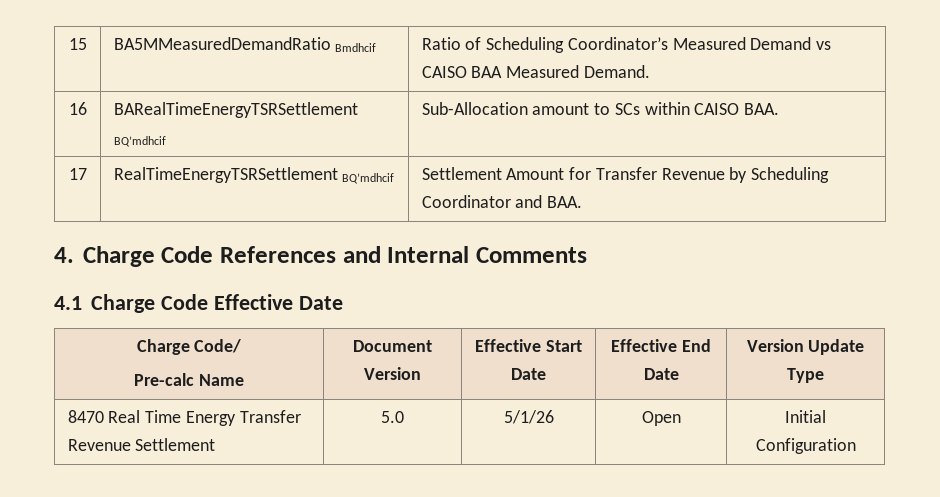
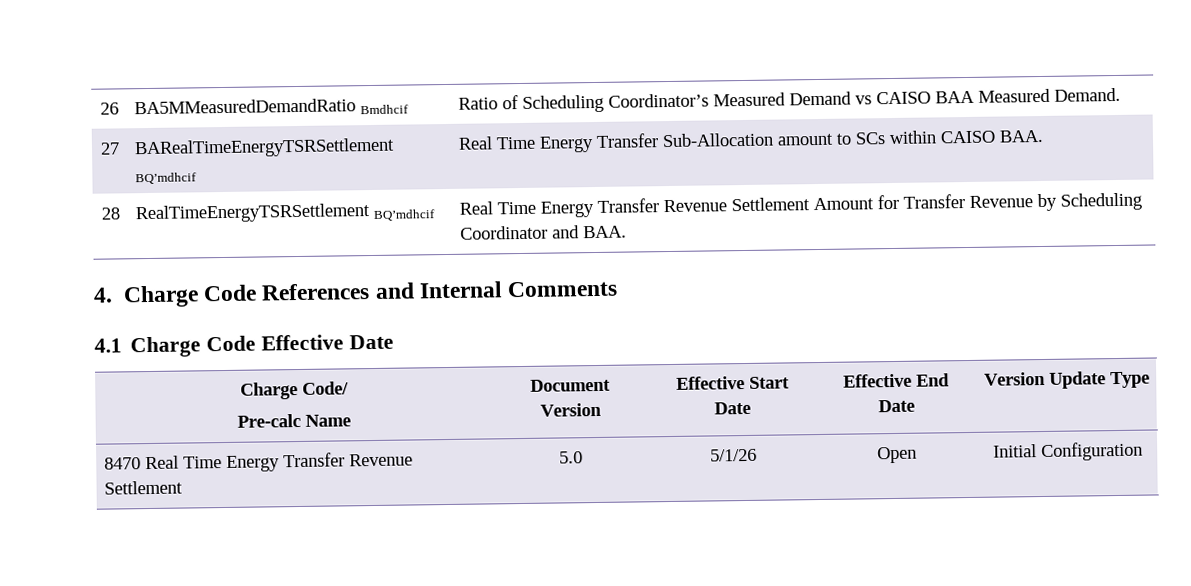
- 15 | BA5MMeasuredDemandRatio Bmdhcif | Ratio of Scheduling Coordinator’s Measured Demand vs CAISO BAA Measured Demand.
+ 26 | BA5MMeasuredDemandRatio Bmdhcif | Ratio of Scheduling Coordinator’s Measured Demand vs CAISO BAA Measured Demand.
- 16 | BARealTimeEnergyTSRSettlement BQ’mdhcif | Sub-Allocation amount to SCs within CAISO BAA.
+ 27 | BARealTimeEnergyTSRSettlement BQ’mdhcif | Real Time Energy Transfer Sub-Allocation amount to SCs within CAISO BAA.
- 17 | RealTimeEnergyTSRSettlement BQ’mdhcif | Settlement Amount for Transfer Revenue by Scheduling Coordinator and BAA.
+ 28 | RealTimeEnergyTSRSettlement BQ’mdhcif | Real Time Energy Transfer Revenue Settlement Amount for Transfer Revenue by Scheduling Coordinator and BAA.

